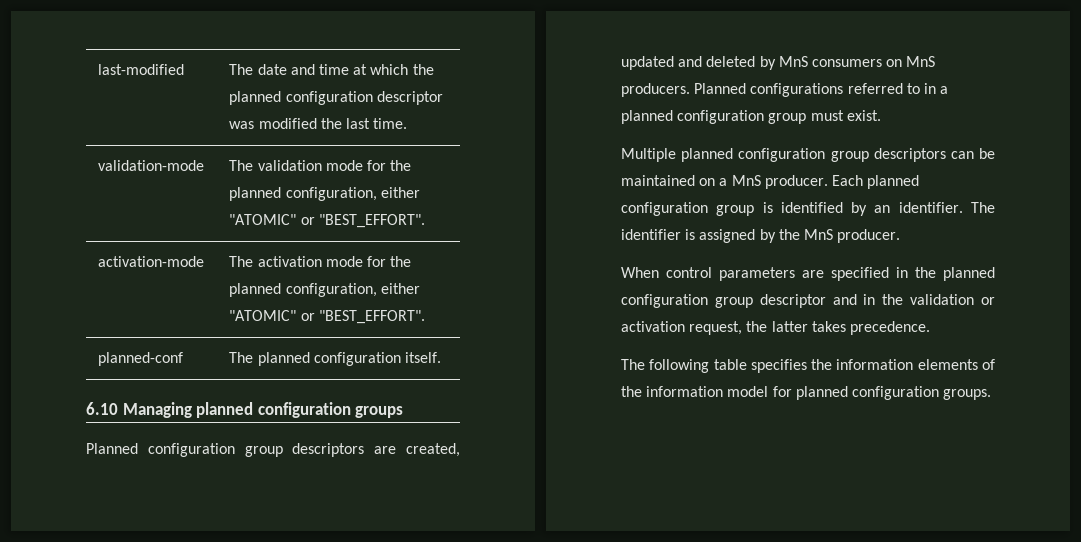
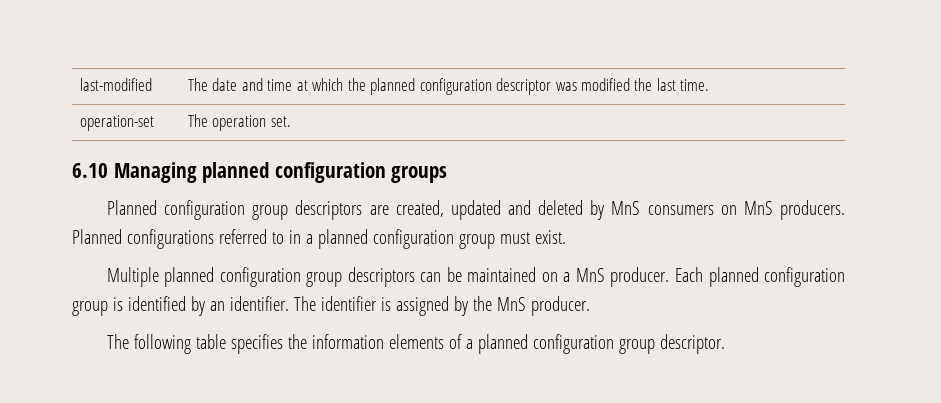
- validation-mode | The validation mode for the planned configuration, either "ATOMIC" or "BEST_EFFORT".
- activation-mode | The activation mode for the planned configuration, either "ATOMIC" or "BEST_EFFORT".
- planned-conf | The planned configuration itself.
+ operation-set | The operation set.
- When control parameters are specified in the planned configuration group descriptor and in the validation or activation request, the latter takes precedence.
- The following table specifies the information elements of the information model for planned configuration groups.
+ The following table specifies the information elements of a planned configuration group descriptor.

